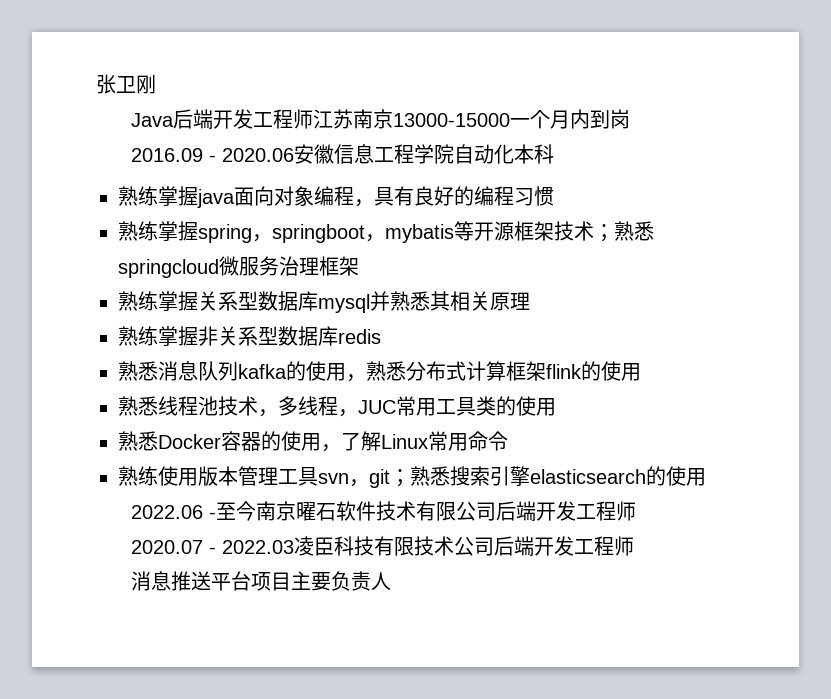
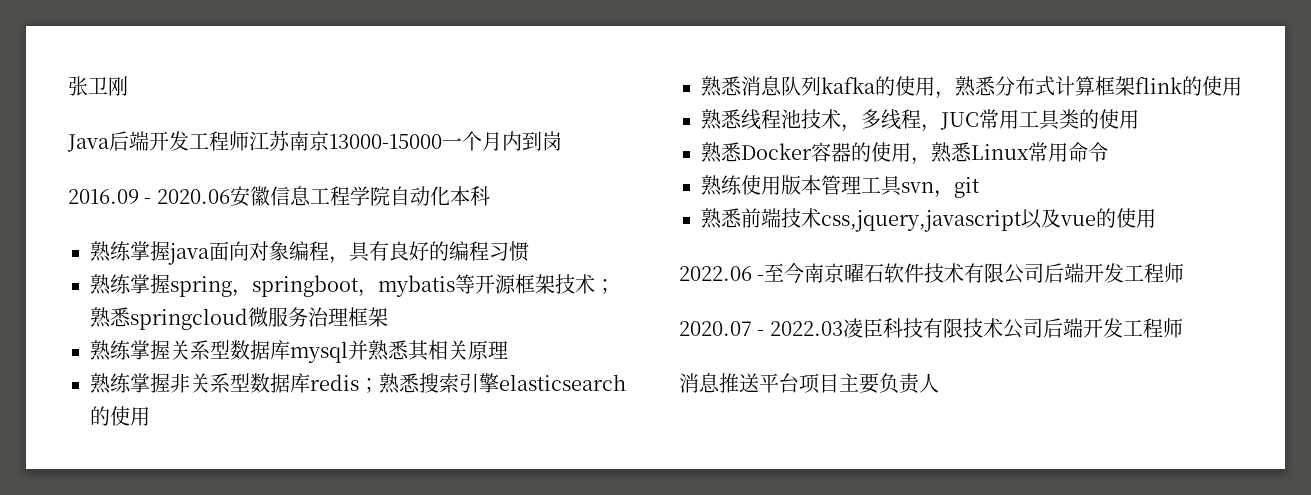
- 熟练掌握非关系型数据库redis
+ 熟练掌握非关系型数据库redis；熟悉搜索引擎elasticsearch的使用
- 熟悉Docker容器的使用，了解Linux常用命令
+ 熟悉Docker容器的使用，熟悉Linux常用命令
- 熟练使用版本管理工具svn，git；熟悉搜索引擎elasticsearch的使用
+ 熟练使用版本管理工具svn，git
+ 熟悉前端技术css,jquery,javascript以及vue的使用

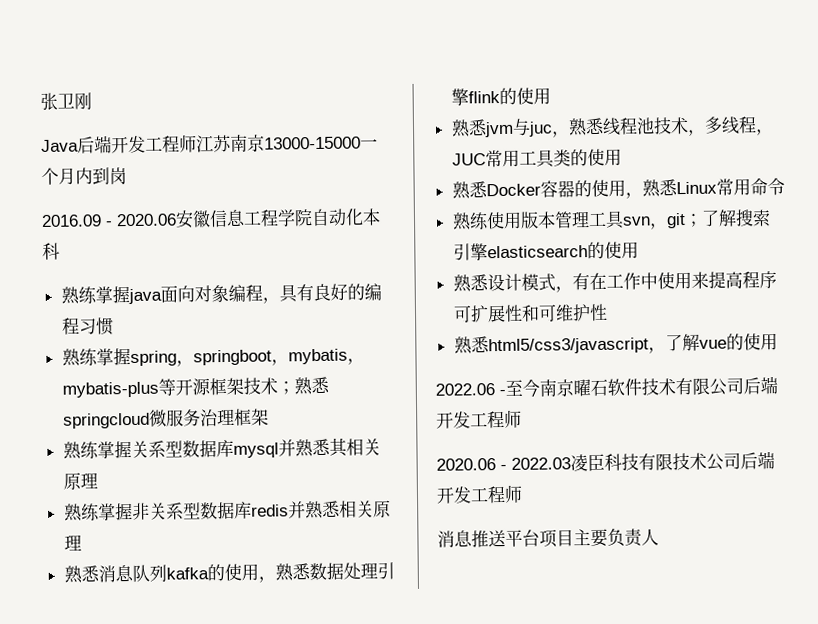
- 熟练掌握spring，springboot，mybatis等开源框架技术；熟悉springcloud微服务治理框架
+ 熟练掌握spring，springboot，mybatis，mybatis-plus等开源框架技术；熟悉springcloud微服务治理框架
- 熟练掌握非关系型数据库redis；熟悉搜索引擎elasticsearch的使用
+ 熟练掌握非关系型数据库redis并熟悉相关原理
- 熟悉消息队列kafka的使用，熟悉分布式计算框架flink的使用
+ 熟悉消息队列kafka的使用，熟悉数据处理引擎flink的使用
- 熟悉线程池技术，多线程，JUC常用工具类的使用
+ 熟悉jvm与juc，熟悉线程池技术，多线程，JUC常用工具类的使用
- 熟练使用版本管理工具svn，git
- 熟悉前端技术css,jquery,javascript以及vue的使用
+ 熟练使用版本管理工具svn，git；了解搜索引擎elasticsearch的使用
+ 熟悉设计模式，有在工作中使用来提高程序可扩展性和可维护性
+ 熟悉html5/css3/javascript，了解vue的使用
- 2020.07 - 2022.03凌臣科技有限技术公司后端开发工程师
+ 2020.06 - 2022.03凌臣科技有限技术公司后端开发工程师

